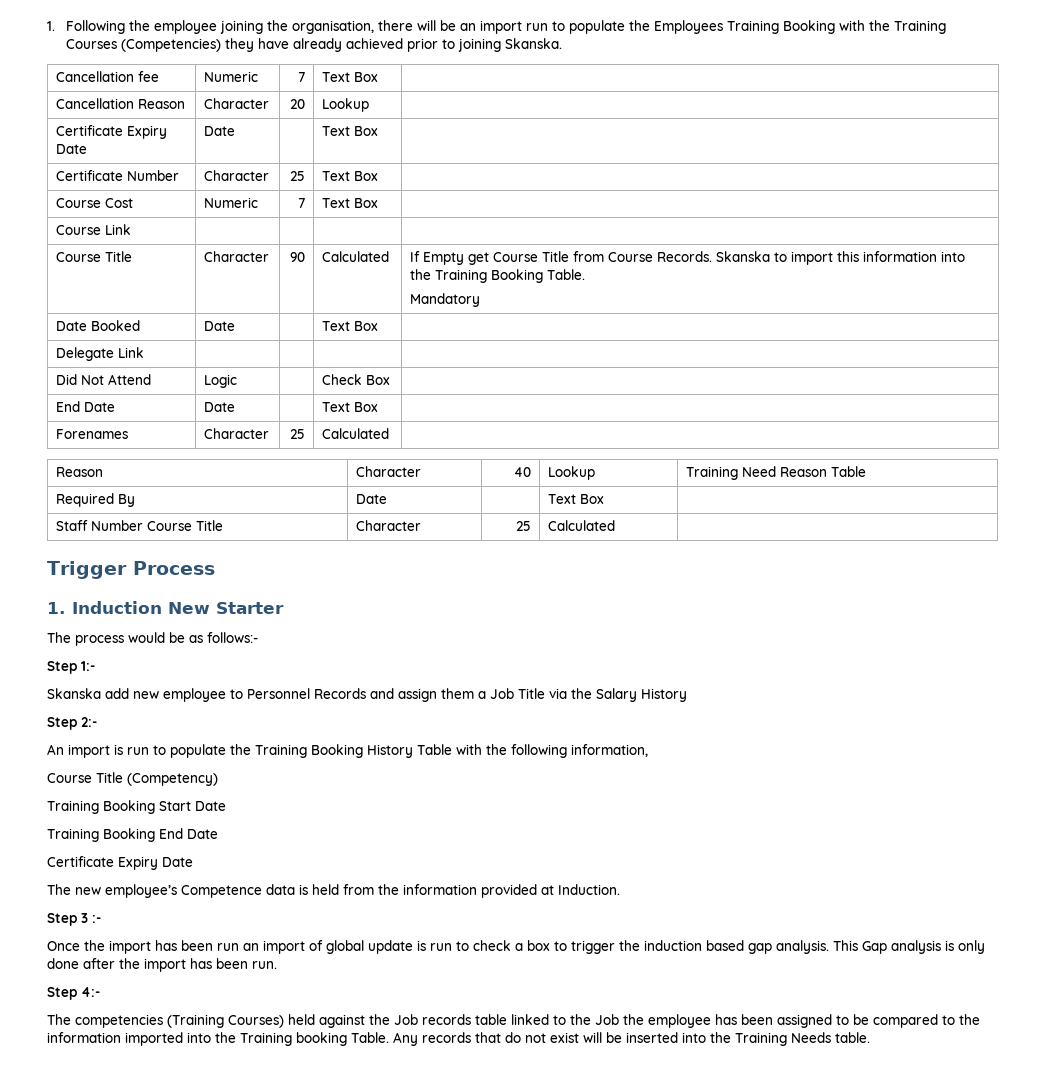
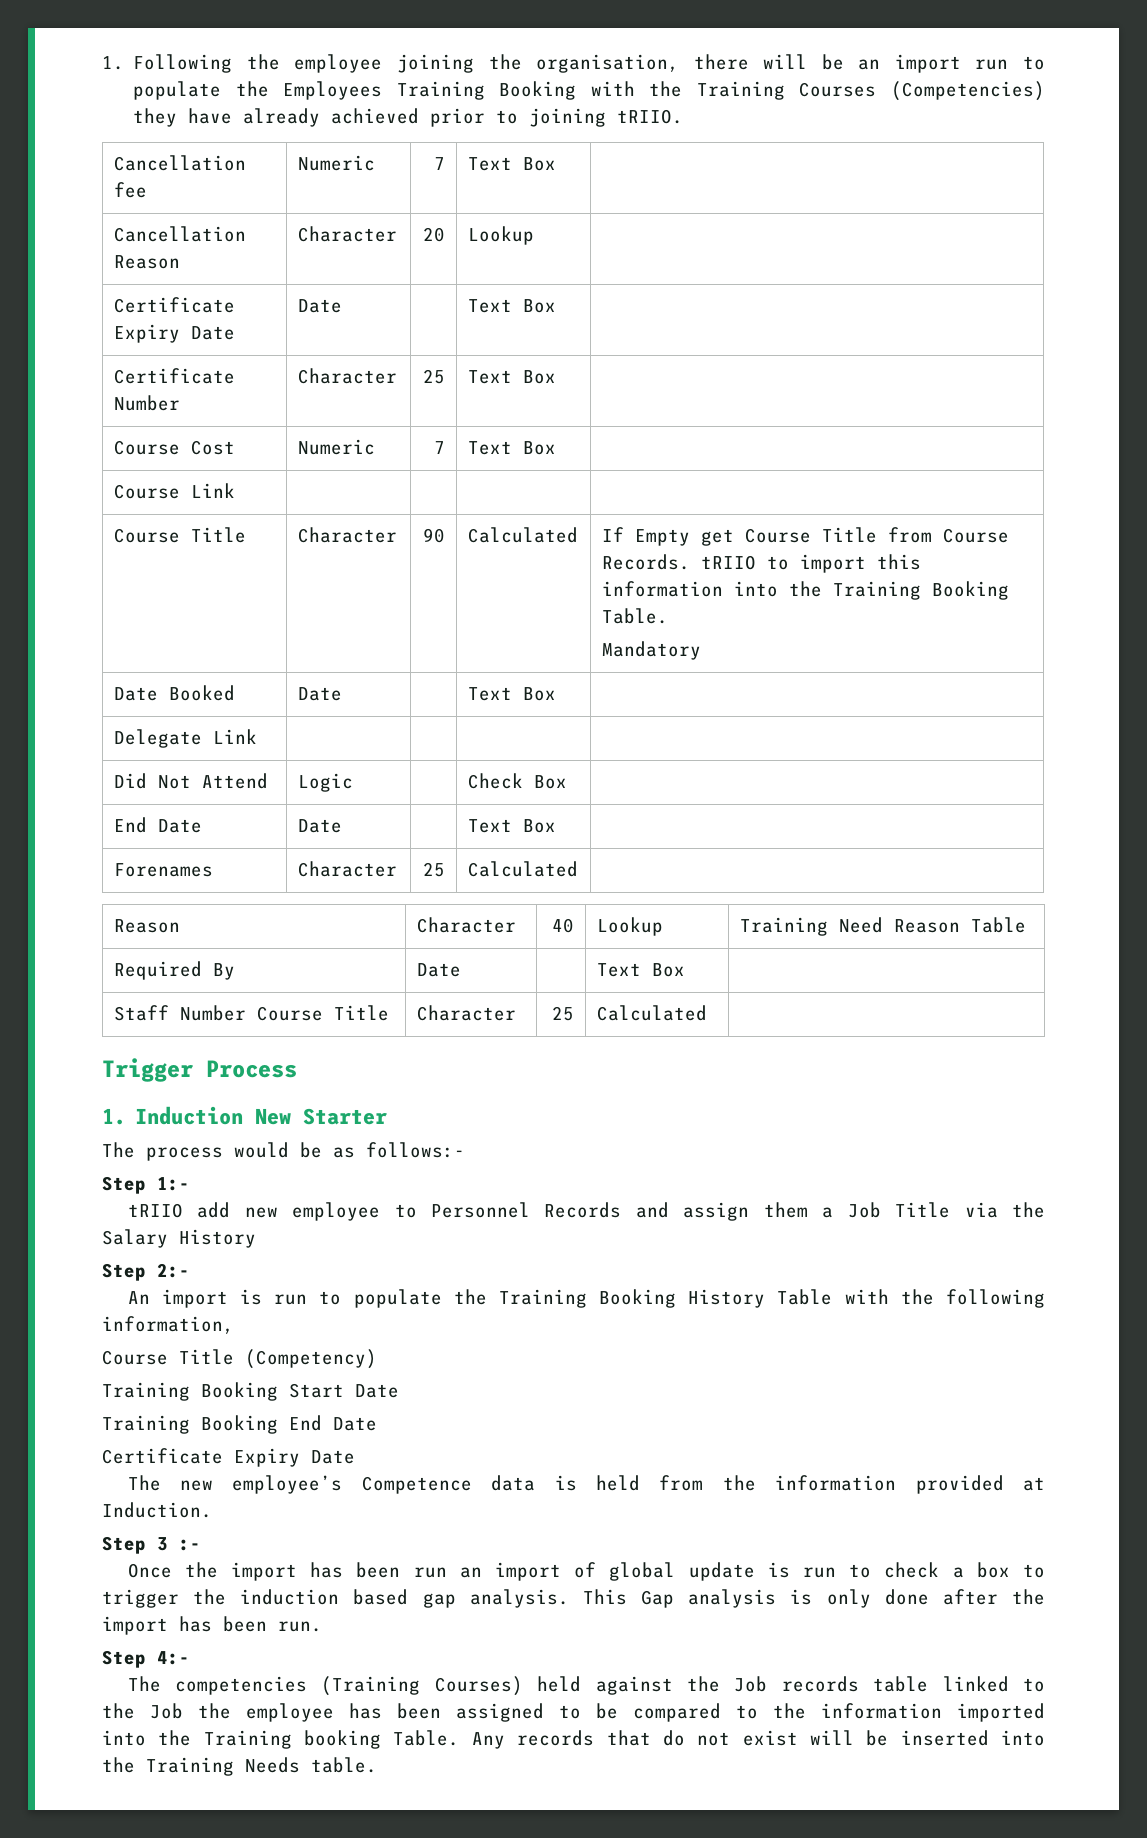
- 1. Following the employee joining the organisation, there will be an import run to populate the Employees Training Booking with the Training Courses (Competencies) they have already achieved prior to joining Skanska.
+ 1. Following the employee joining the organisation, there will be an import run to populate the Employees Training Booking with the Training Courses (Competencies) they have already achieved prior to joining tRIIO.
- Course Title | Character | 90 | Calculated | If Empty get Course Title from Course Records. Skanska to import this information into the Training Booking Table.
+ Course Title | Character | 90 | Calculated | If Empty get Course Title from Course Records. tRIIO to import this information into the Training Booking Table.
- Skanska add new employee to Personnel Records and assign them a Job Title via the Salary History
+ tRIIO add new employee to Personnel Records and assign them a Job Title via the Salary History

